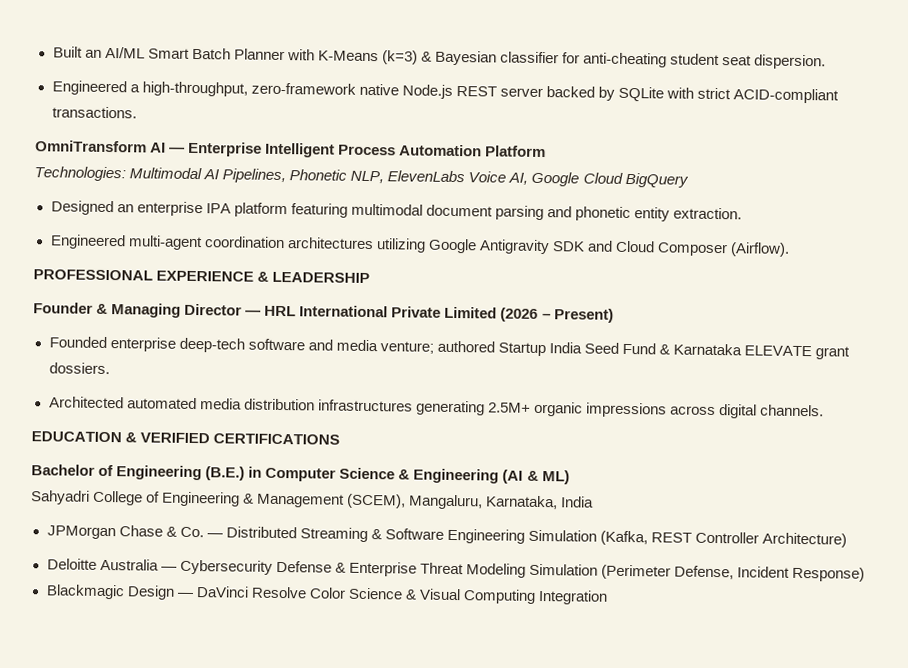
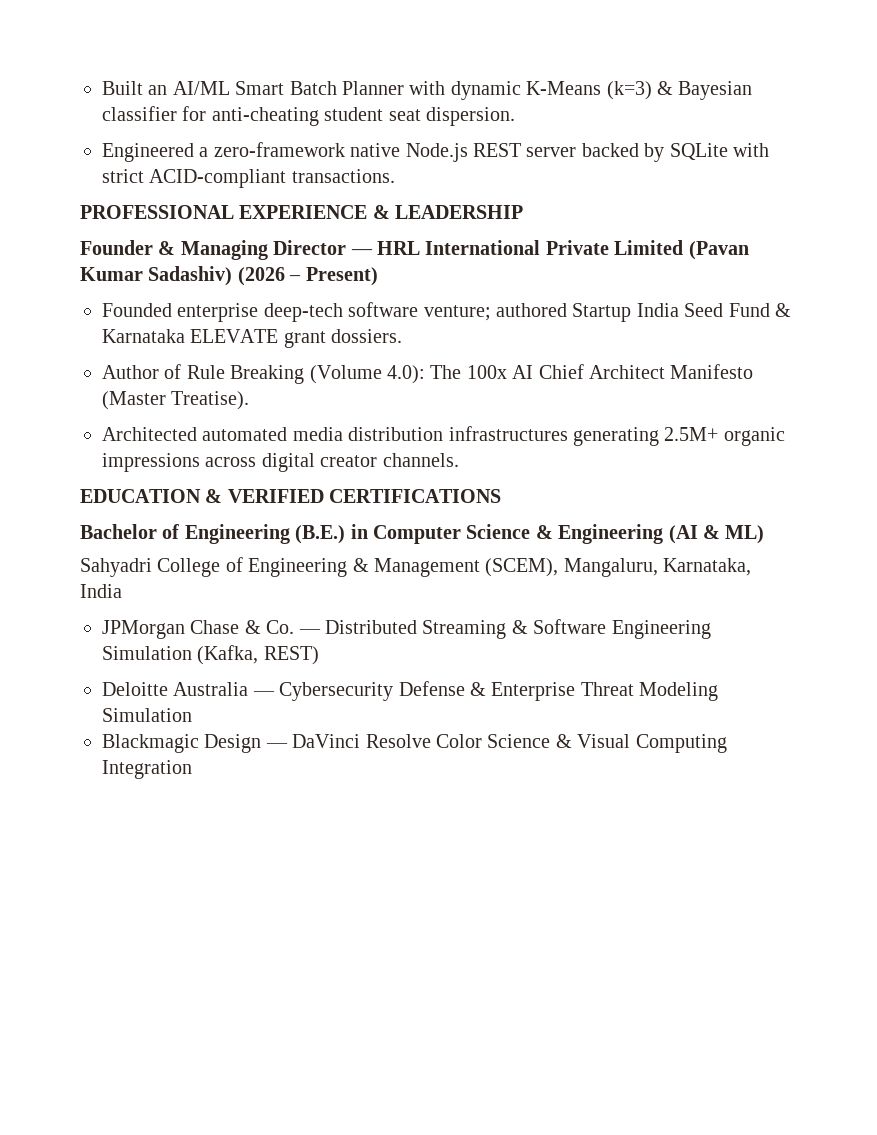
- Built an AI/ML Smart Batch Planner with K-Means (k=3) & Bayesian classifier for anti-cheating student seat dispersion.
+ Built an AI/ML Smart Batch Planner with dynamic K-Means (k=3) & Bayesian classifier for anti-cheating student seat dispersion.
- Engineered a high-throughput, zero-framework native Node.js REST server backed by SQLite with strict ACID-compliant transactions.
+ Engineered a zero-framework native Node.js REST server backed by SQLite with strict ACID-compliant transactions.
- OmniTransform AI — Enterprise Intelligent Process Automation Platform
- Technologies: Multimodal AI Pipelines, Phonetic NLP, ElevenLabs Voice AI, Google Cloud BigQuery
- Designed an enterprise IPA platform featuring multimodal document parsing and phonetic entity extraction.
- Engineered multi-agent coordination architectures utilizing Google Antigravity SDK and Cloud Composer (Airflow).
- Founder & Managing Director — HRL International Private Limited (2026 – Present)
+ Founder & Managing Director — HRL International Private Limited (Pavan Kumar Sadashiv) (2026 – Present)
- Founded enterprise deep-tech software and media venture; authored Startup India Seed Fund & Karnataka ELEVATE grant dossiers.
+ Founded enterprise deep-tech software venture; authored Startup India Seed Fund & Karnataka ELEVATE grant dossiers.
+ Author of Rule Breaking (Volume 4.0): The 100x AI Chief Architect Manifesto (Master Treatise).
- Architected automated media distribution infrastructures generating 2.5M+ organic impressions across digital channels.
+ Architected automated media distribution infrastructures generating 2.5M+ organic impressions across digital creator channels.
- JPMorgan Chase & Co. — Distributed Streaming & Software Engineering Simulation (Kafka, REST Controller Architecture)
+ JPMorgan Chase & Co. — Distributed Streaming & Software Engineering Simulation (Kafka, REST)
- Deloitte Australia — Cybersecurity Defense & Enterprise Threat Modeling Simulation (Perimeter Defense, Incident Response)
+ Deloitte Australia — Cybersecurity Defense & Enterprise Threat Modeling Simulation

